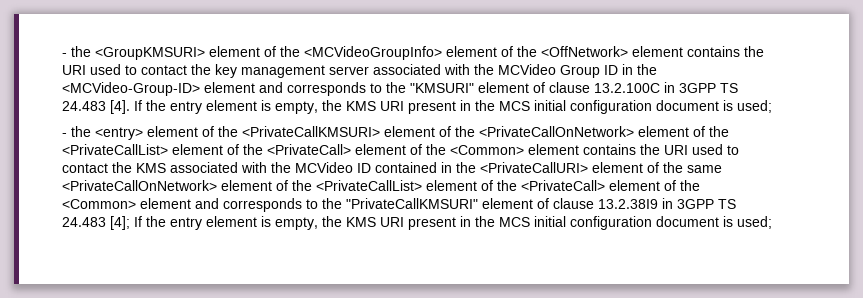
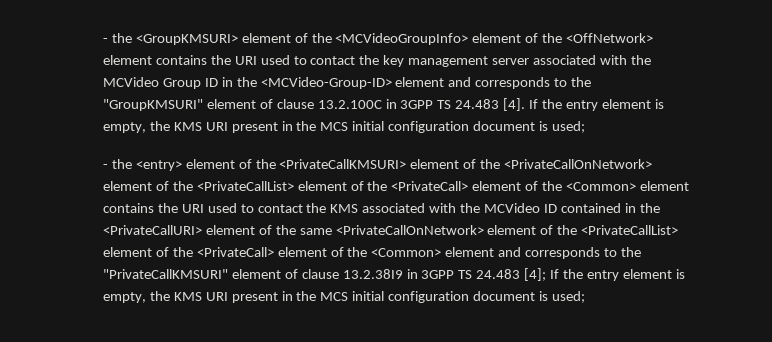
- - the <GroupKMSURI> element of the <MCVideoGroupInfo> element of the <OffNetwork> element contains the URI used to contact the key management server associated with the MCVideo Group ID in the <MCVideo-Group-ID> element and corresponds to the "KMSURI" element of clause 13.2.100C in 3GPP TS 24.483 [4].
+ - the <GroupKMSURI> element of the <MCVideoGroupInfo> element of the <OffNetwork> element contains the URI used to contact the key management server associated with the MCVideo Group ID in the <MCVideo-Group-ID> element and corresponds to the "GroupKMSURI" element of clause 13.2.100C in 3GPP TS 24.483 [4].

